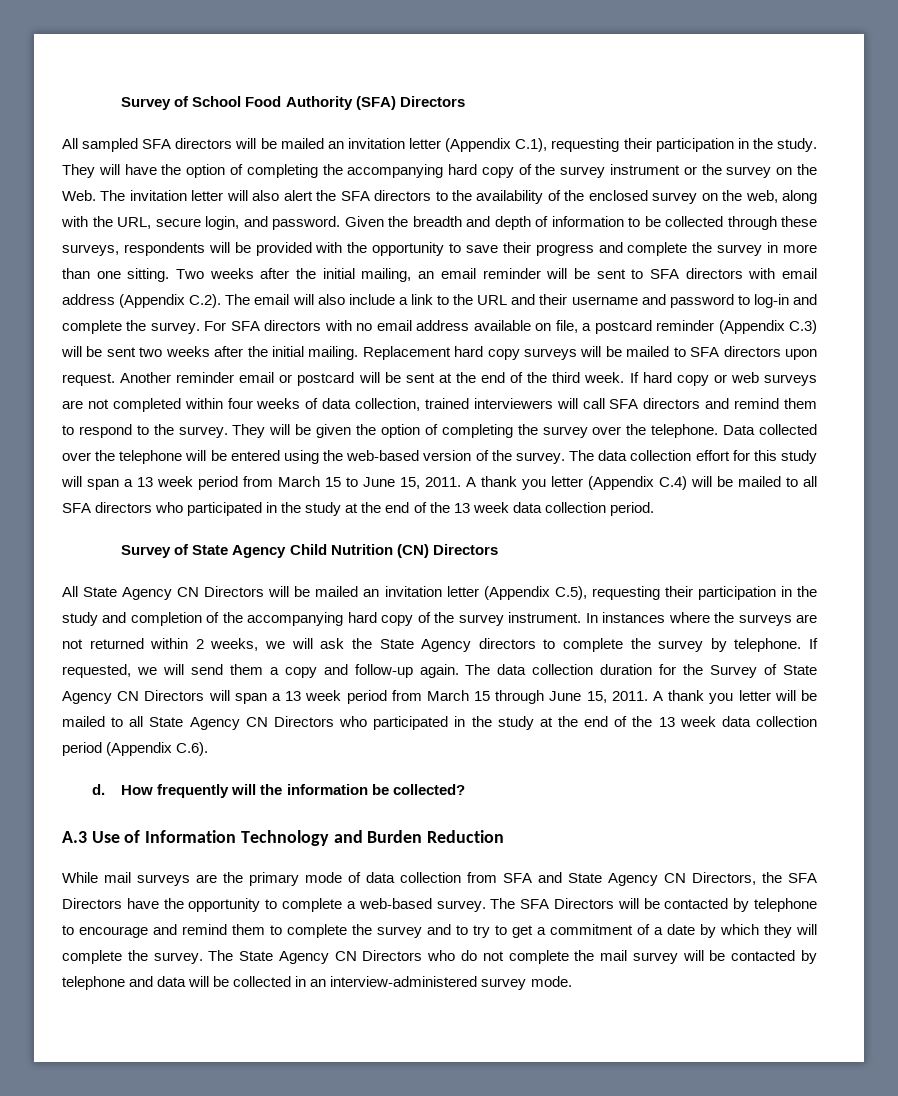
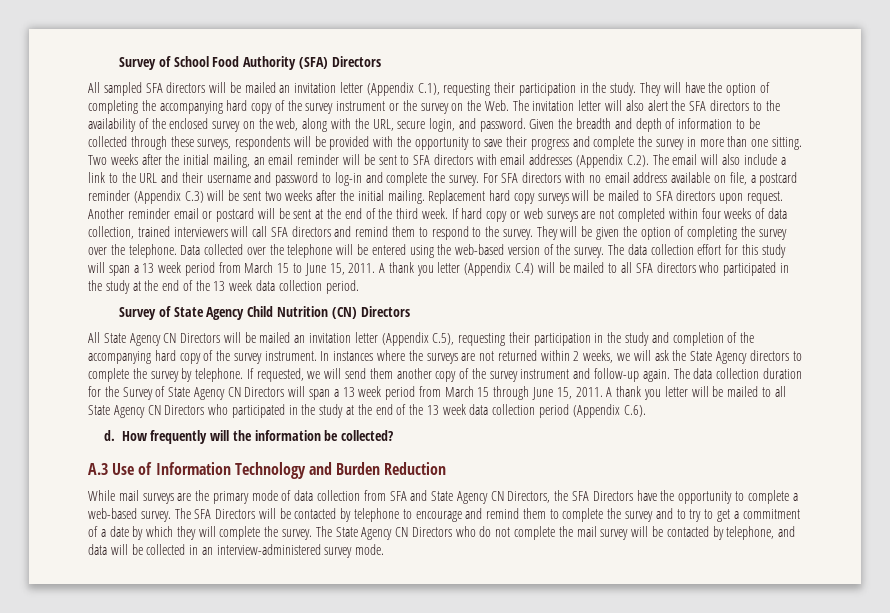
- Two weeks after the initial mailing, an email reminder will be sent to SFA directors with email address (Appendix C.2). The email will also include a link to the URL and their username and password to log-in and complete the survey.
+ Two weeks after the initial mailing, an email reminder will be sent to SFA directors with email addresses (Appendix C.2). The email will also include a link to the URL and their username and password to log-in and complete the survey.
- If requested, we will send them a copy and follow-up again.
+ If requested, we will send them another copy of the survey instrument and follow-up again.
- The State Agency CN Directors who do not complete the mail survey will be contacted by telephone and data will be collected in an interview-administered survey mode.
+ The State Agency CN Directors who do not complete the mail survey will be contacted by telephone, and data will be collected in an interview-administered survey mode.

